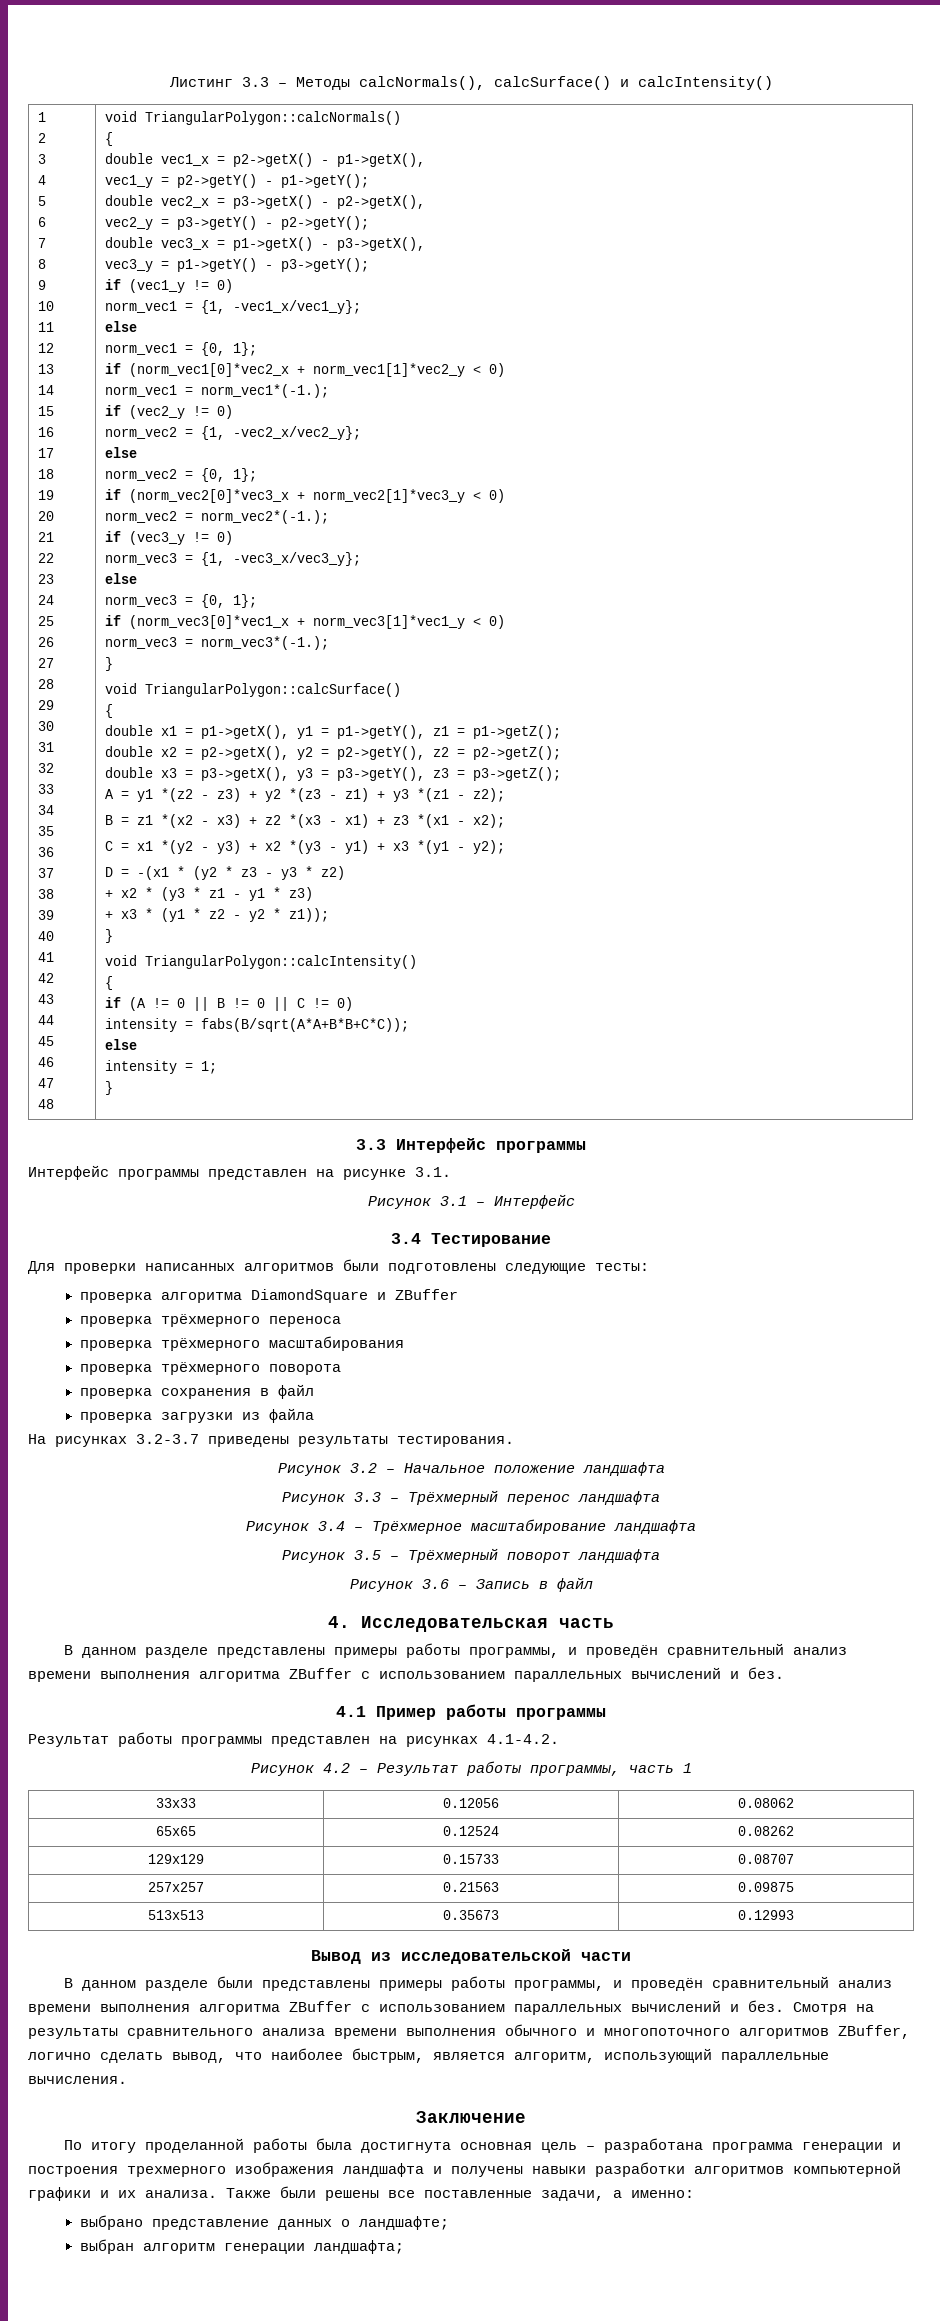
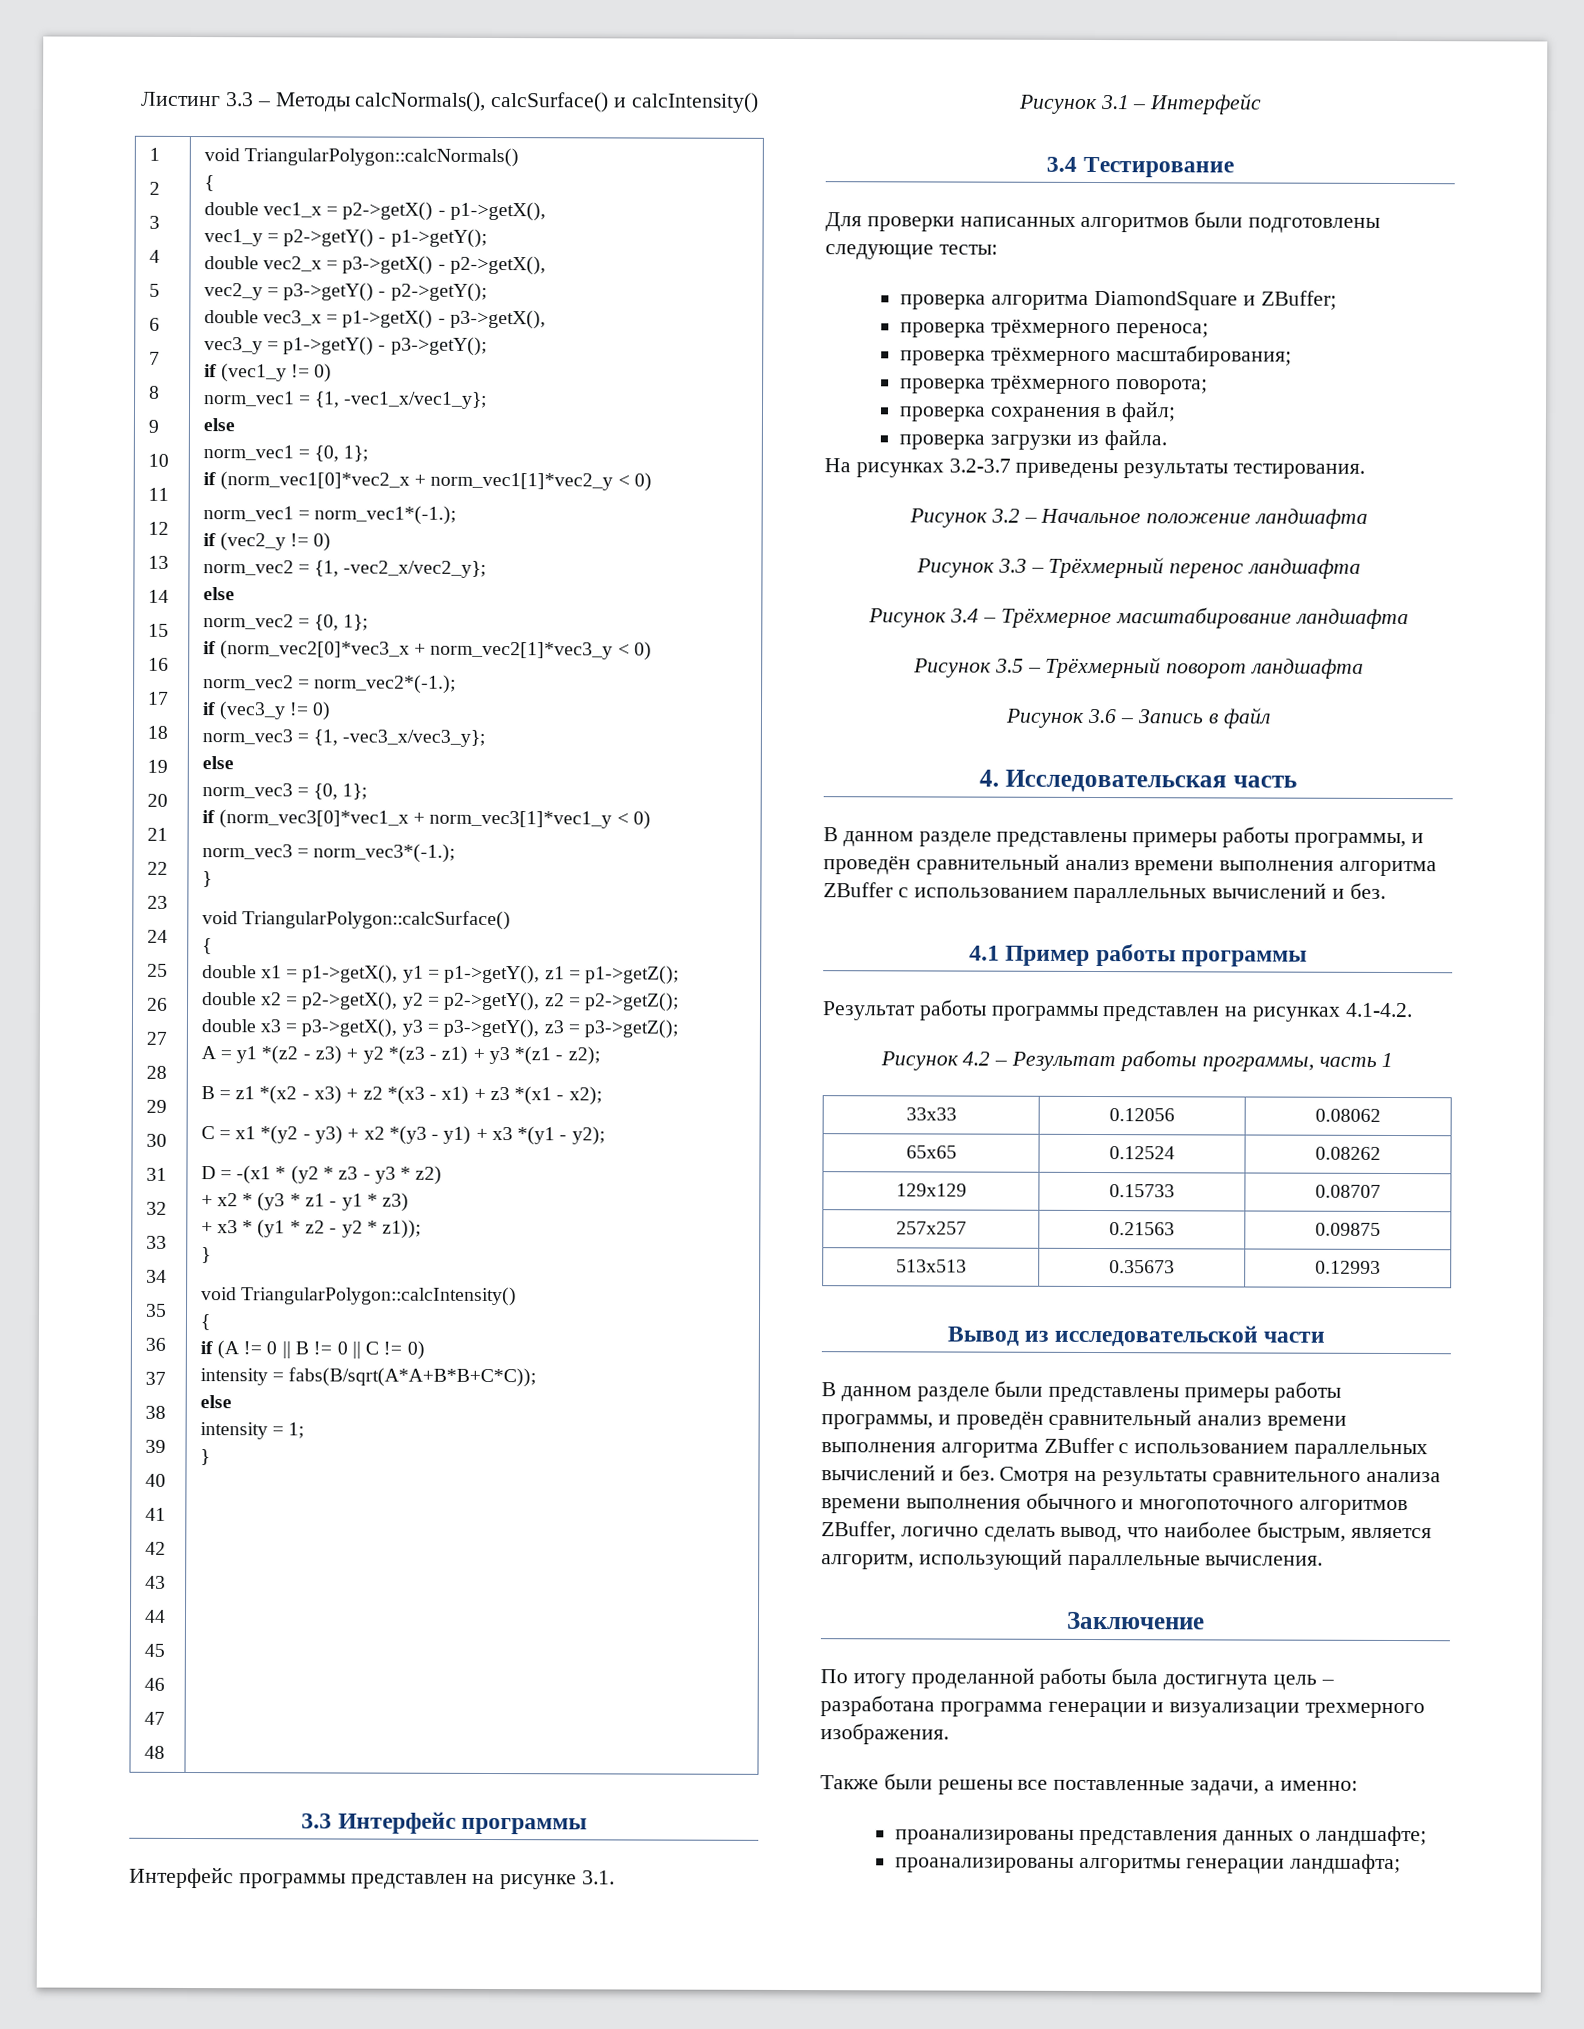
- проверка алгоритма DiamondSquare и ZBuffer
- проверка трёхмерного переноса
- проверка трёхмерного масштабирования
- проверка трёхмерного поворота
+ проверка алгоритма DiamondSquare и ZBuffer;
+ проверка трёхмерного переноса;
+ проверка трёхмерного масштабирования;
+ проверка трёхмерного поворота;
- проверка сохранения в файл
+ проверка сохранения в файл;
- проверка загрузки из файла
+ проверка загрузки из файла.
- По итогу проделанной работы была достигнута основная цель – разработана программа генерации и построения трехмерного изображения ландшафта и получены навыки разработки алгоритмов компьютерной графики и их анализа. Также были решены все поставленные задачи, а именно:
+ По итогу проделанной работы была достигнута цель – разработана программа генерации и визуализации трехмерного изображения.
+ Также были решены все поставленные задачи, а именно:
- выбрано представление данных о ландшафте;
+ проанализированы представления данных о ландшафте;
- выбран алгоритм генерации ландшафта;
+ проанализированы алгоритмы генерации ландшафта;

